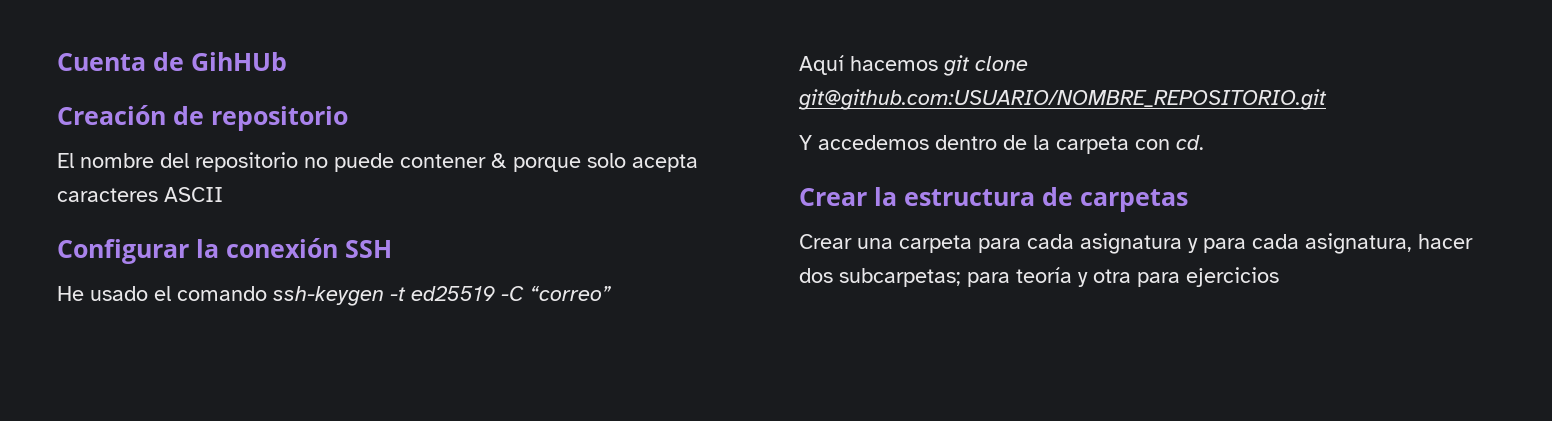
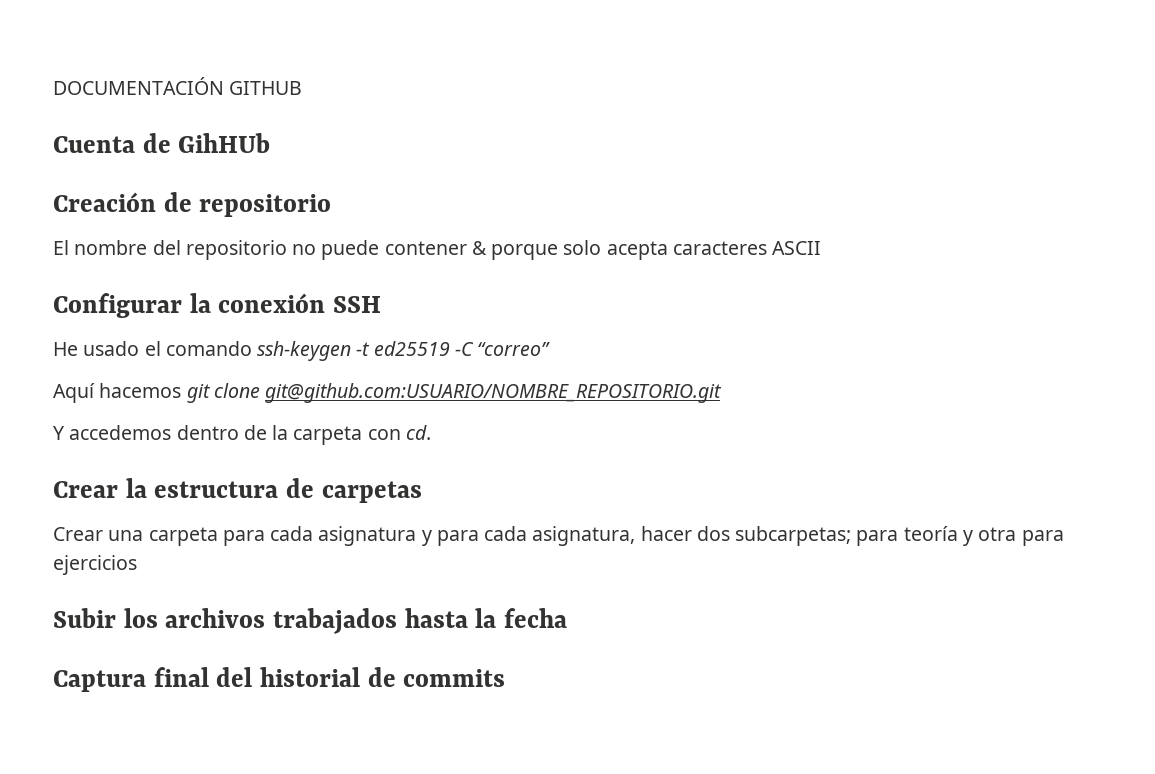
+ DOCUMENTACIÓN GITHUB
+ Subir los archivos trabajados hasta la fecha
+ Captura final del historial de commits

